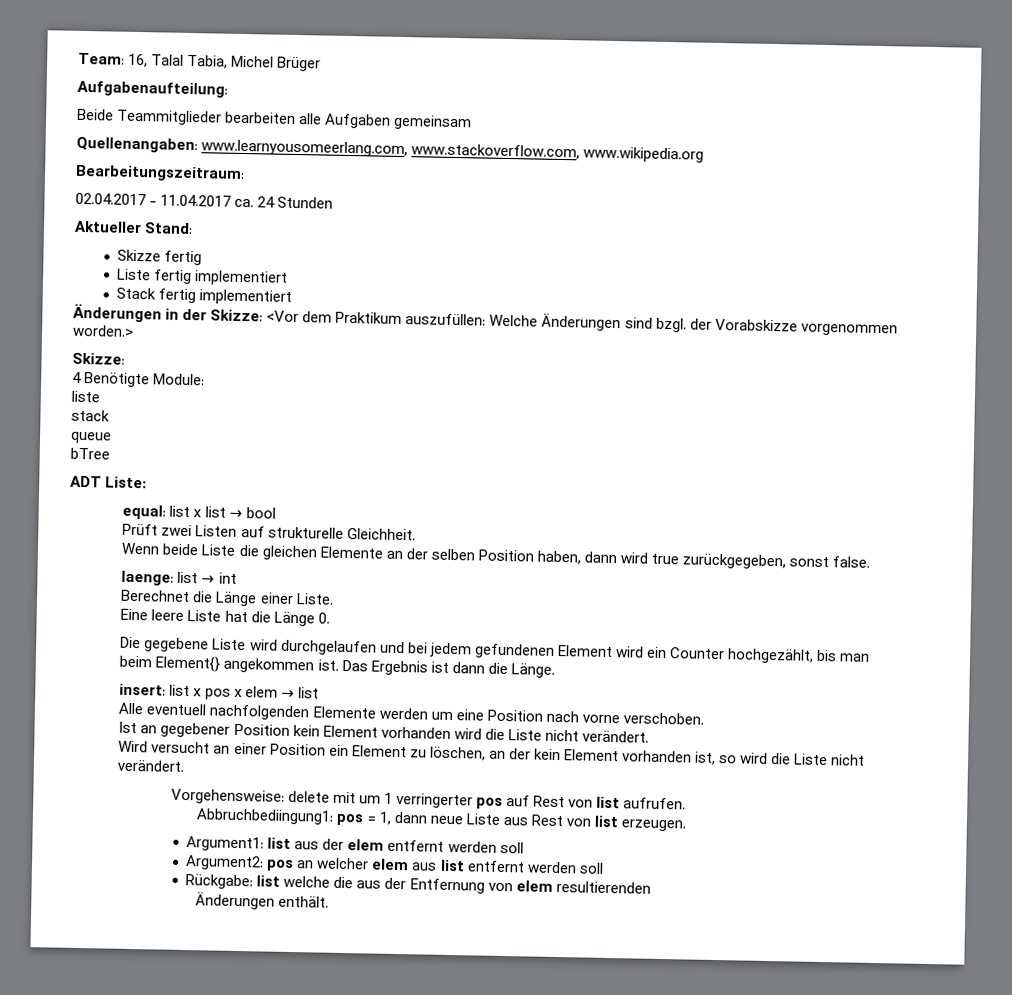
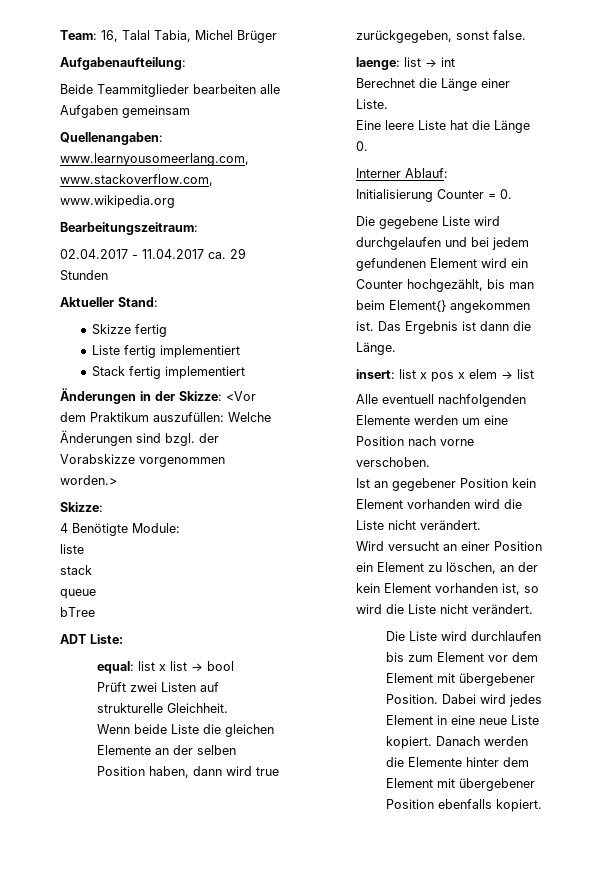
- 02.04.2017 - 11.04.2017 ca. 24 Stunden
+ 02.04.2017 - 11.04.2017 ca. 29 Stunden
+ Interner Ablauf:
+ Initialisierung Counter = 0.
- Vorgehensweise: delete mit um 1 verringerter pos auf Rest von list aufrufen.
- Abbruchbediingung1: pos = 1, dann neue Liste aus Rest von list erzeugen.
- Argument1: list aus der elem entfernt werden soll
- Argument2: pos an welcher elem aus list entfernt werden soll
- Rückgabe: list welche die aus der Entfernung von elem resultierenden
- Änderungen enthält.
+ Die Liste wird durchlaufen bis zum Element vor dem Element mit übergebener Position. Dabei wird jedes Element in eine neue Liste kopiert. Danach werden die Elemente hinter dem Element mit übergebener Position ebenfalls kopiert.

